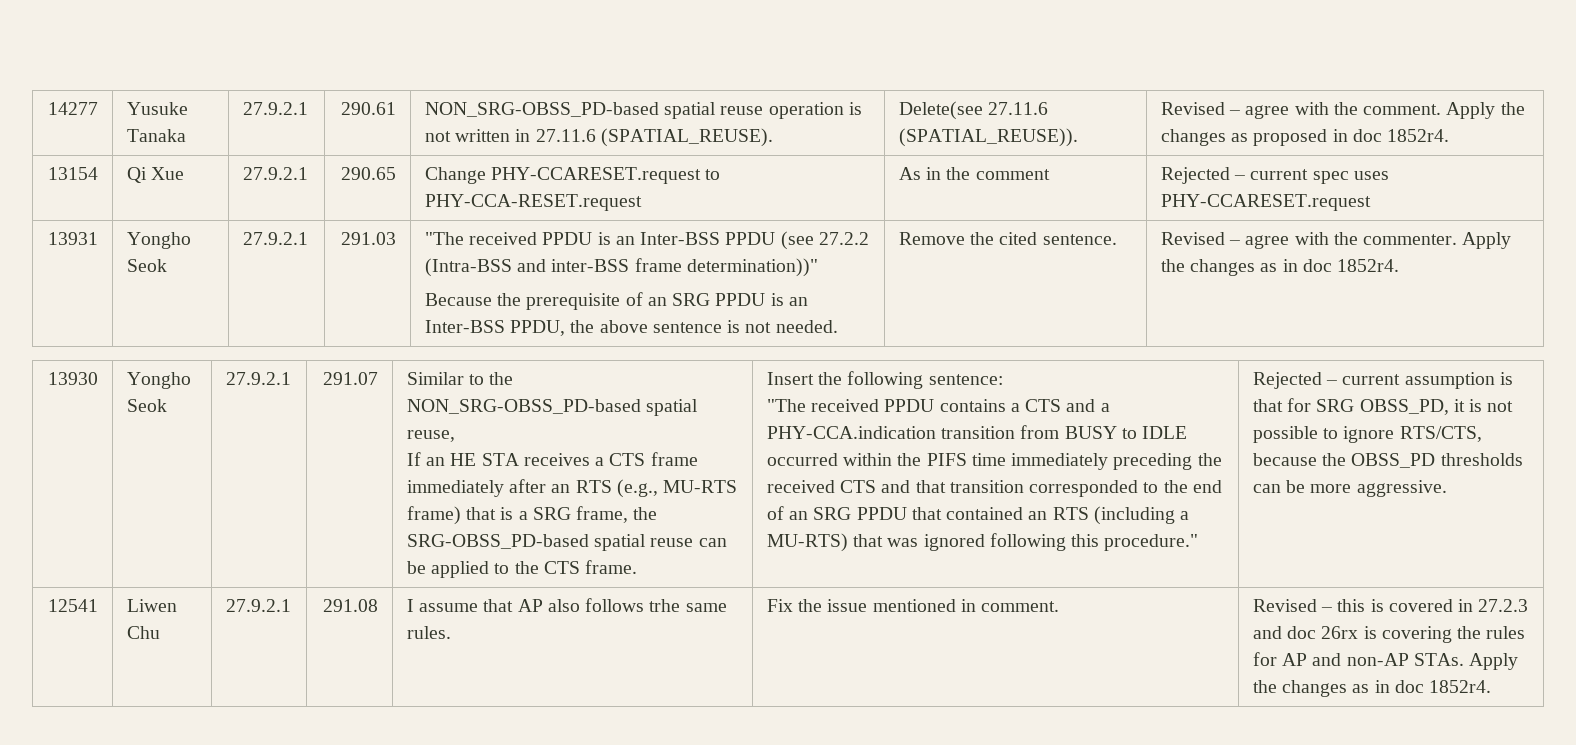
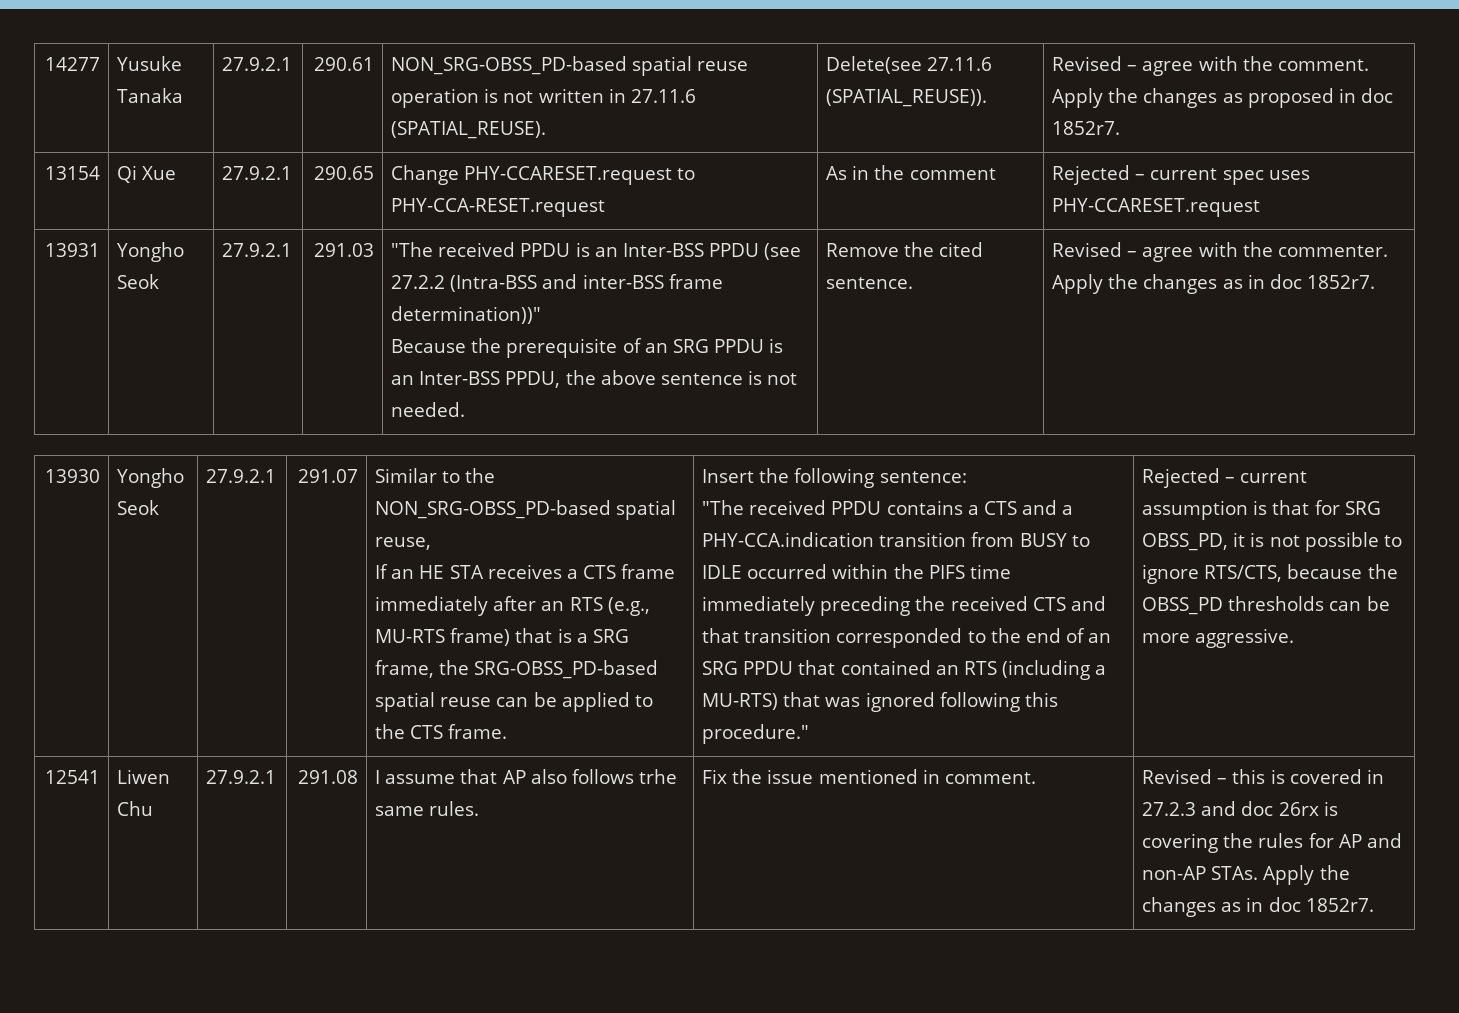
- 14277 | Yusuke Tanaka | 27.9.2.1 | 290.61 | NON_SRG-OBSS_PD-based spatial reuse operation is not written in 27.11.6 (SPATIAL_REUSE). | Delete(see 27.11.6 (SPATIAL_REUSE)). | Revised – agree with the comment. Apply the changes as proposed in doc 1852r4.
+ 14277 | Yusuke Tanaka | 27.9.2.1 | 290.61 | NON_SRG-OBSS_PD-based spatial reuse operation is not written in 27.11.6 (SPATIAL_REUSE). | Delete(see 27.11.6 (SPATIAL_REUSE)). | Revised – agree with the comment. Apply the changes as proposed in doc 1852r7.
- Revised – agree with the commenter. Apply the changes as in doc 1852r4.
+ Revised – agree with the commenter. Apply the changes as in doc 1852r7.
- Revised – this is covered in 27.2.3 and doc 26rx is covering the rules for AP and non-AP STAs. Apply the changes as in doc 1852r4.
+ Revised – this is covered in 27.2.3 and doc 26rx is covering the rules for AP and non-AP STAs. Apply the changes as in doc 1852r7.

